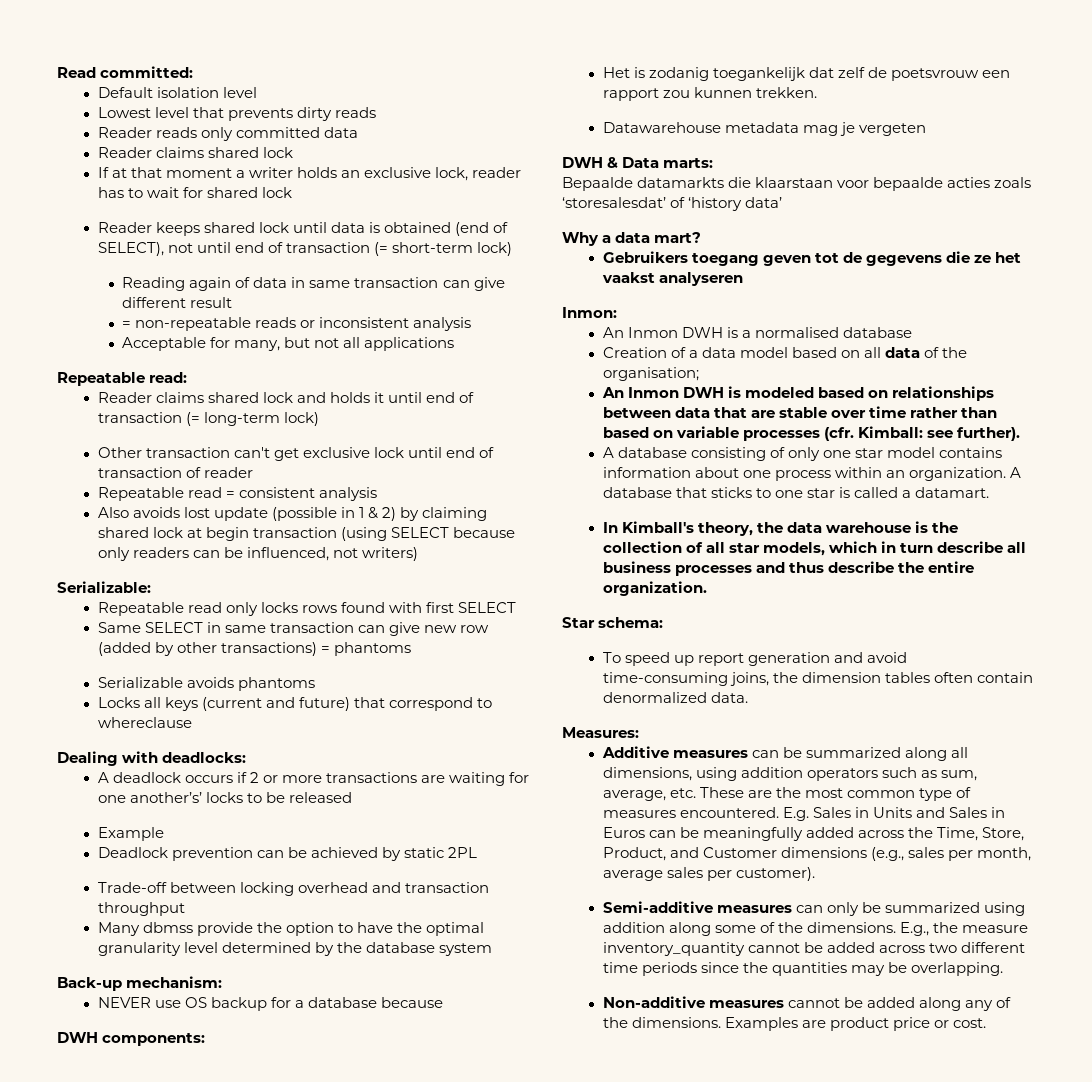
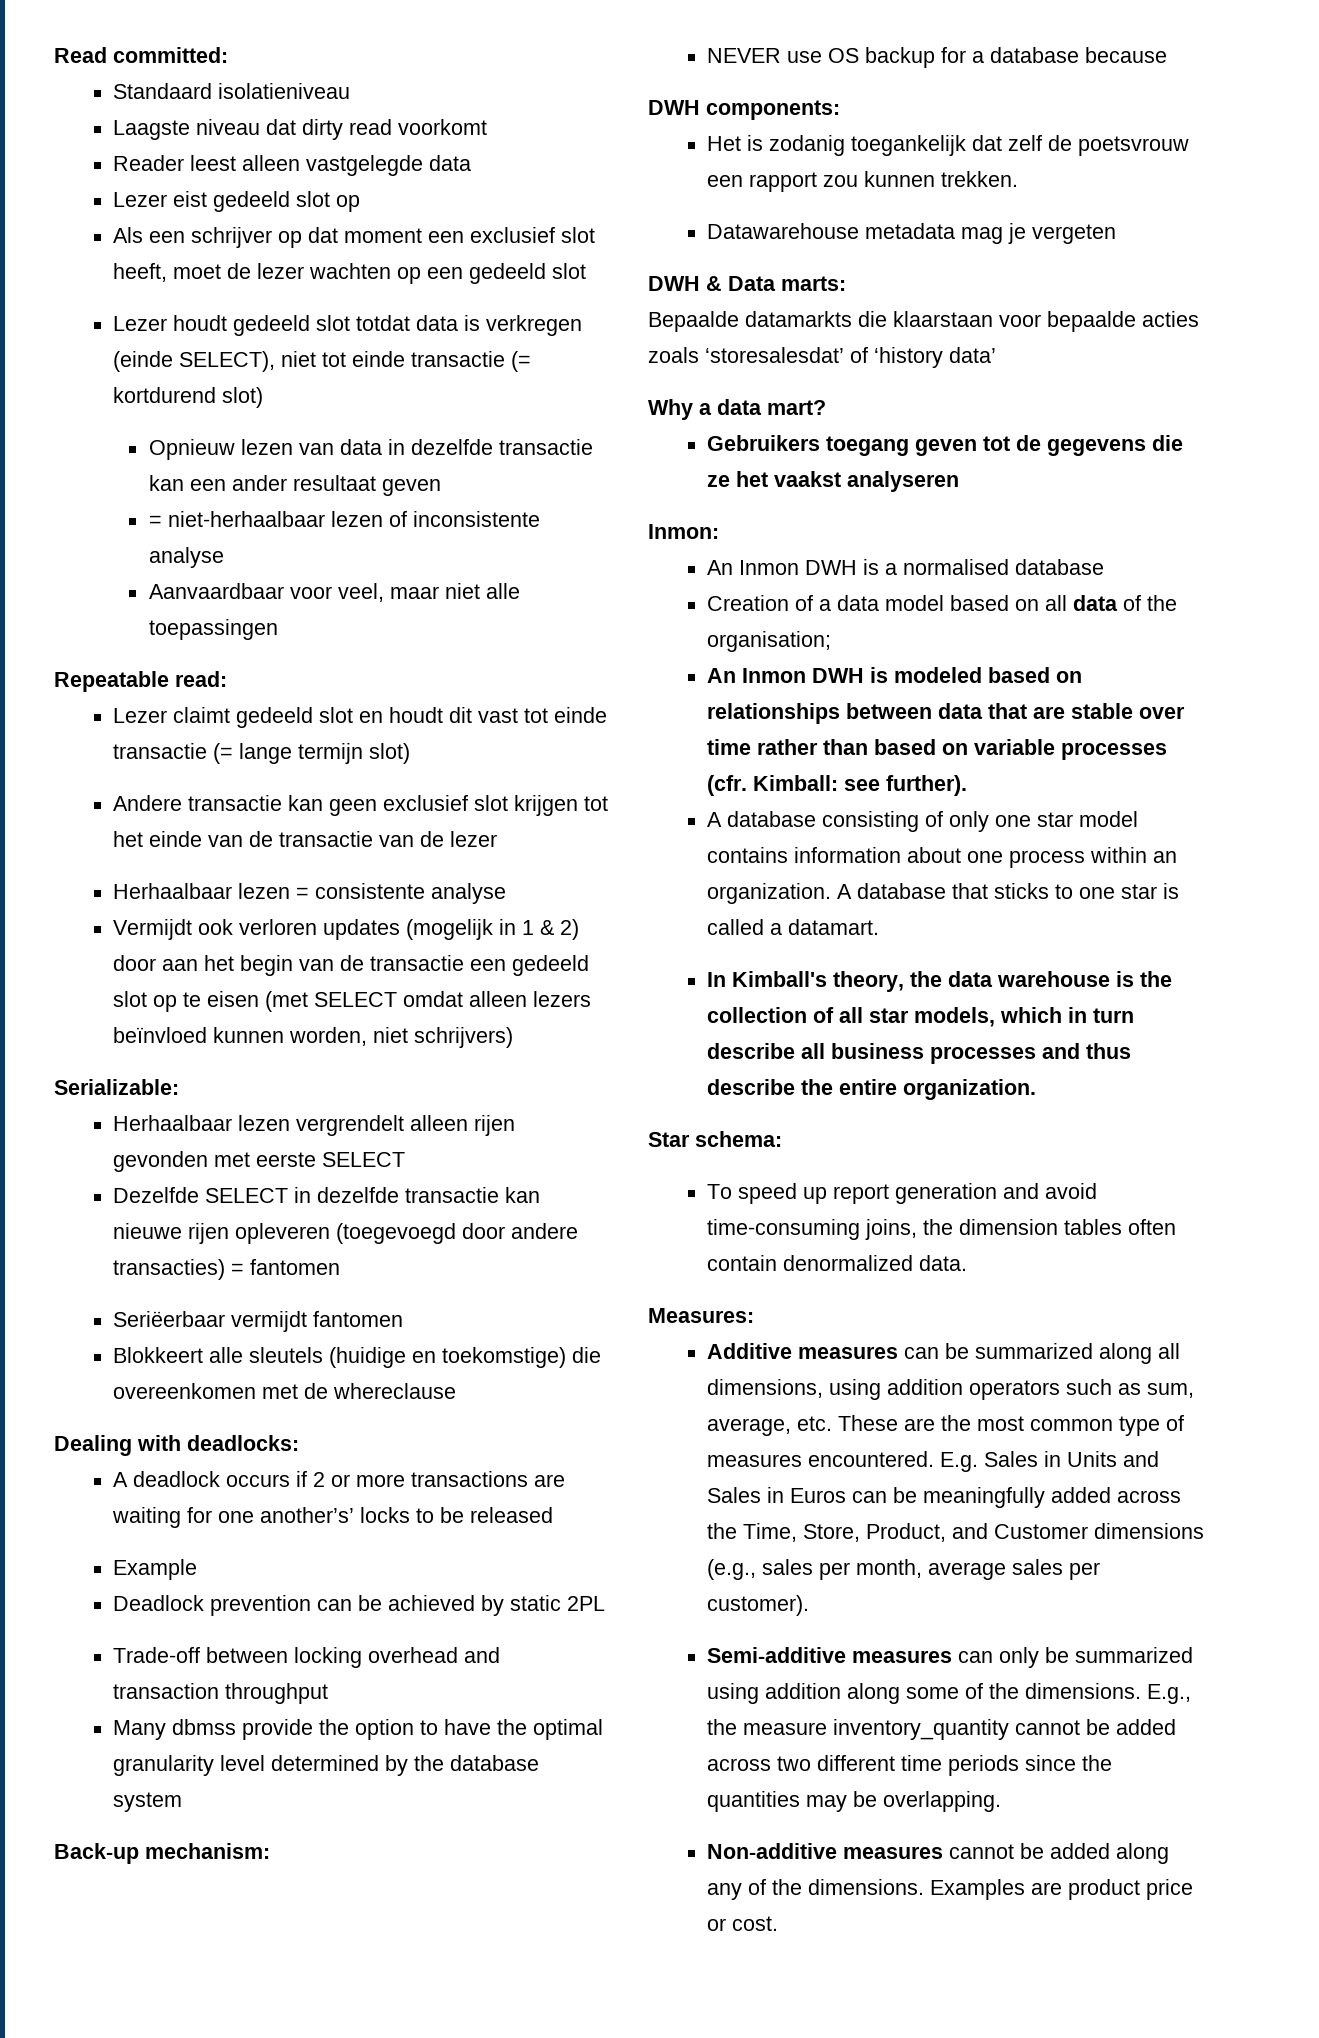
- Default isolation level
- Lowest level that prevents dirty reads
- Reader reads only committed data
- Reader claims shared lock
- If at that moment a writer holds an exclusive lock, reader has to wait for shared lock
- Reader keeps shared lock until data is obtained (end of SELECT), not until end of transaction (= short-term lock)
- Reading again of data in same transaction can give different result
- = non-repeatable reads or inconsistent analysis
- Acceptable for many, but not all applications
+ Standaard isolatieniveau
+ Laagste niveau dat dirty read voorkomt
+ Reader leest alleen vastgelegde data
+ Lezer eist gedeeld slot op
+ Als een schrijver op dat moment een exclusief slot heeft, moet de lezer wachten op een gedeeld slot
+ Lezer houdt gedeeld slot totdat data is verkregen (einde SELECT), niet tot einde transactie (= kortdurend slot)
+ Opnieuw lezen van data in dezelfde transactie kan een ander resultaat geven
+ = niet-herhaalbaar lezen of inconsistente analyse
+ Aanvaardbaar voor veel, maar niet alle toepassingen
  Repeatable read:
- Reader claims shared lock and holds it until end of transaction (= long-term lock)
- Other transaction can't get exclusive lock until end of transaction of reader
- Repeatable read = consistent analysis
- Also avoids lost update (possible in 1 & 2) by claiming shared lock at begin transaction (using SELECT because only readers can be influenced, not writers)
+ Lezer claimt gedeeld slot en houdt dit vast tot einde transactie (= lange termijn slot)
+ Andere transactie kan geen exclusief slot krijgen tot het einde van de transactie van de lezer
+ Herhaalbaar lezen = consistente analyse
+ Vermijdt ook verloren updates (mogelijk in 1 & 2) door aan het begin van de transactie een gedeeld slot op te eisen (met SELECT omdat alleen lezers beïnvloed kunnen worden, niet schrijvers)
  Serializable:
- Repeatable read only locks rows found with first SELECT
+ Herhaalbaar lezen vergrendelt alleen rijen gevonden met eerste SELECT
- Same SELECT in same transaction can give new row (added by other transactions) = phantoms
- Serializable avoids phantoms
- Locks all keys (current and future) that correspond to whereclause
+ Dezelfde SELECT in dezelfde transactie kan nieuwe rijen opleveren (toegevoegd door andere transacties) = fantomen
+ Seriëerbaar vermijdt fantomen
+ Blokkeert alle sleutels (huidige en toekomstige) die overeenkomen met de whereclause

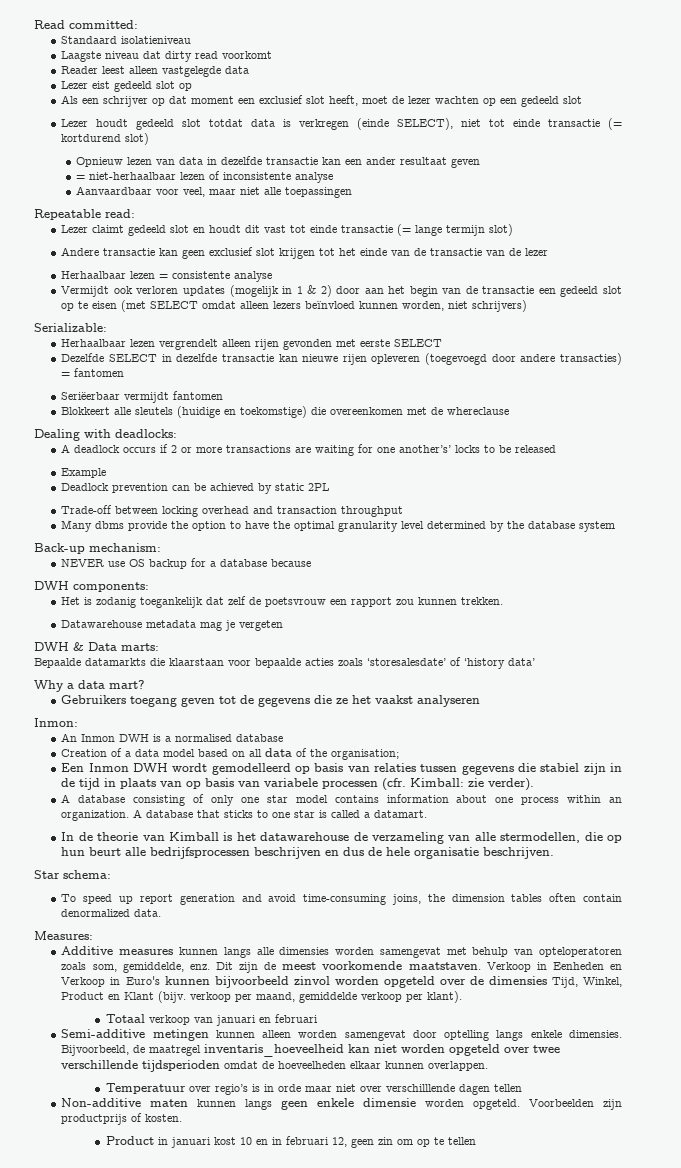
- Many dbmss provide the option to have the optimal granularity level determined by the database system
+ Many dbms provide the option to have the optimal granularity level determined by the database system
- Bepaalde datamarkts die klaarstaan voor bepaalde acties zoals ‘storesalesdat’ of ‘history data’
+ Bepaalde datamarkts die klaarstaan voor bepaalde acties zoals ‘storesalesdate’ of ‘history data’
- An Inmon DWH is modeled based on relationships between data that are stable over time rather than based on variable processes (cfr. Kimball: see further).
+ Een Inmon DWH wordt gemodelleerd op basis van relaties tussen gegevens die stabiel zijn in de tijd in plaats van op basis van variabele processen (cfr. Kimball: zie verder).
- In Kimball's theory, the data warehouse is the collection of all star models, which in turn describe all business processes and thus describe the entire organization.
+ In de theorie van Kimball is het datawarehouse de verzameling van alle stermodellen, die op hun beurt alle bedrijfsprocessen beschrijven en dus de hele organisatie beschrijven.
- Additive measures can be summarized along all dimensions, using addition operators such as sum, average, etc. These are the most common type of measures encountered. E.g. Sales in Units and Sales in Euros can be meaningfully added across the Time, Store, Product, and Customer dimensions (e.g., sales per month, average sales per customer).
- Semi-additive measures can only be summarized using addition along some of the dimensions. E.g., the measure inventory_quantity cannot be added across two different time periods since the quantities may be overlapping.
- Non-additive measures cannot be added along any of the dimensions. Examples are product price or cost.
+ Additive measures kunnen langs alle dimensies worden samengevat met behulp van opteloperatoren zoals som, gemiddelde, enz. Dit zijn de meest voorkomende maatstaven. Verkoop in Eenheden en Verkoop in Euro's kunnen bijvoorbeeld zinvol worden opgeteld over de dimensies Tijd, Winkel, Product en Klant (bijv. verkoop per maand, gemiddelde verkoop per klant).
+ Totaal verkoop van januari en februari
+ Semi-additive metingen kunnen alleen worden samengevat door optelling langs enkele dimensies. Bijvoorbeeld, de maatregel inventaris_hoeveelheid kan niet worden opgeteld over twee verschillende tijdsperioden omdat de hoeveelheden elkaar kunnen overlappen.
+ Temperatuur over regio’s is in orde maar niet over verschilllende dagen tellen
+ Non-additive maten kunnen langs geen enkele dimensie worden opgeteld. Voorbeelden zijn productprijs of kosten.
+ Product in januari kost 10 en in februari 12, geen zin om op te tellen

